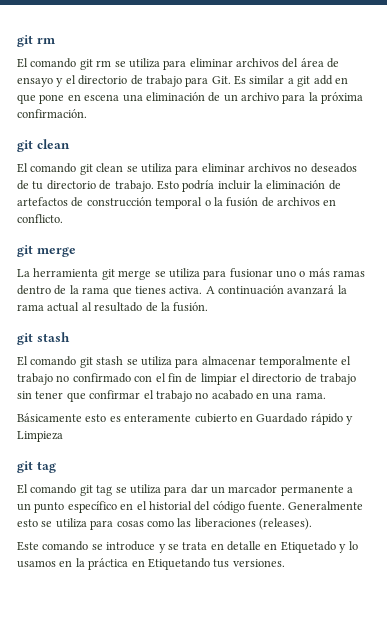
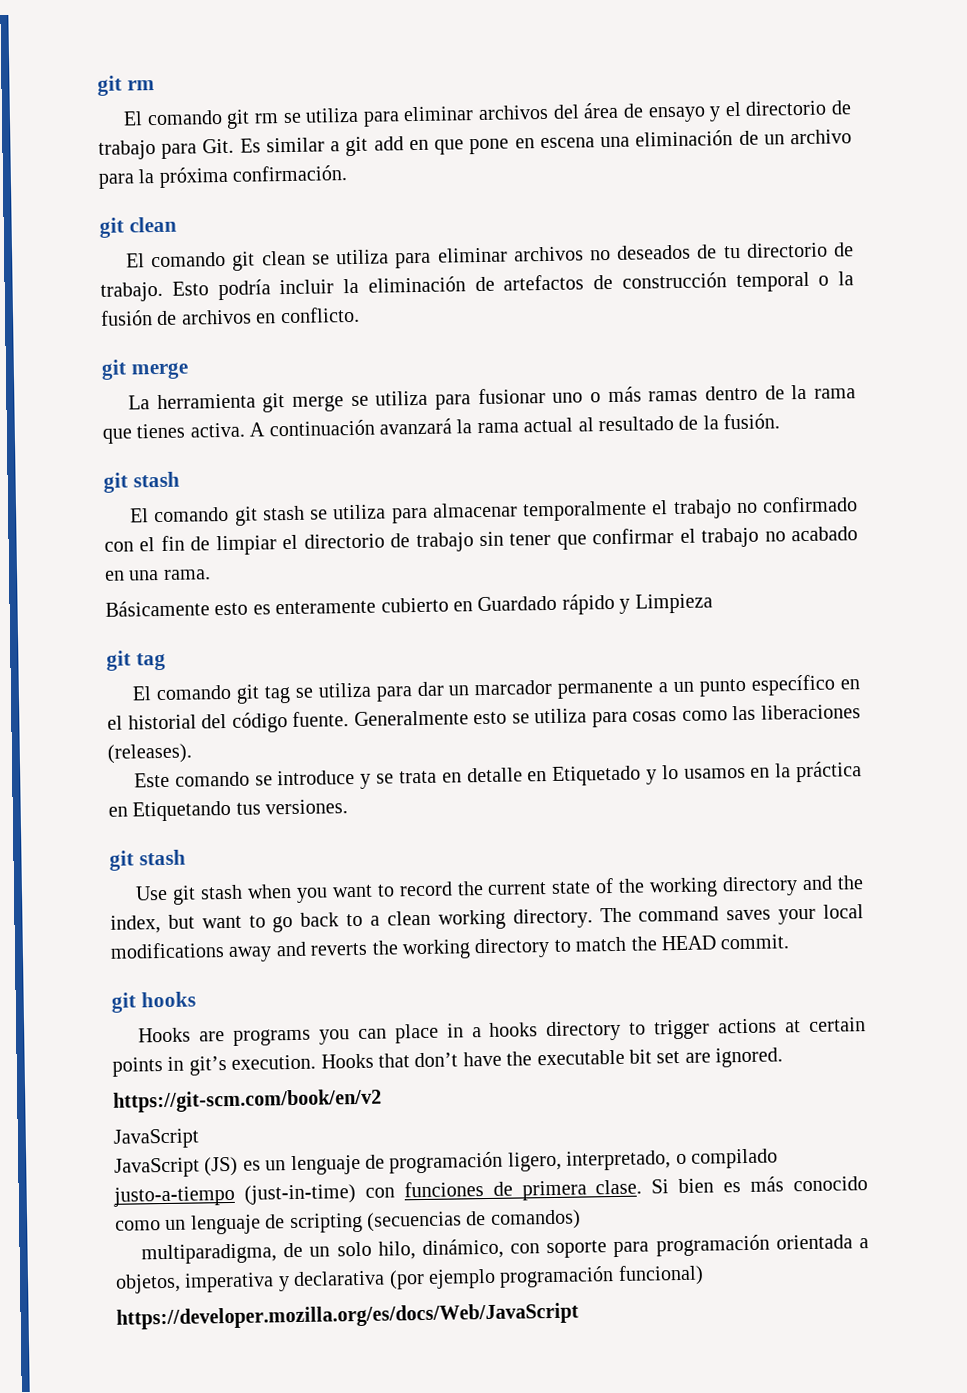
  Este comando se introduce y se trata en detalle en Etiquetado y lo usamos en la práctica en Etiquetando tus versiones.
+ git stash
+ Use git stash when you want to record the current state of the working directory and the index, but want to go back to a clean working directory. The command saves your local modifications away and reverts the working directory to match the HEAD commit.
+ git hooks
+ Hooks are programs you can place in a hooks directory to trigger actions at certain points in git’s execution. Hooks that don’t have the executable bit set are ignored.
+ https://git-scm.com/book/en/v2
+ JavaScript
+ JavaScript (JS) es un lenguaje de programación ligero, interpretado, o compilado justo-a-tiempo (just-in-time) con funciones de primera clase. Si bien es más conocido como un lenguaje de scripting (secuencias de comandos)
+ multiparadigma, de un solo hilo, dinámico, con soporte para programación orientada a objetos, imperativa y declarativa (por ejemplo programación funcional)
+ https://developer.mozilla.org/es/docs/Web/JavaScript

